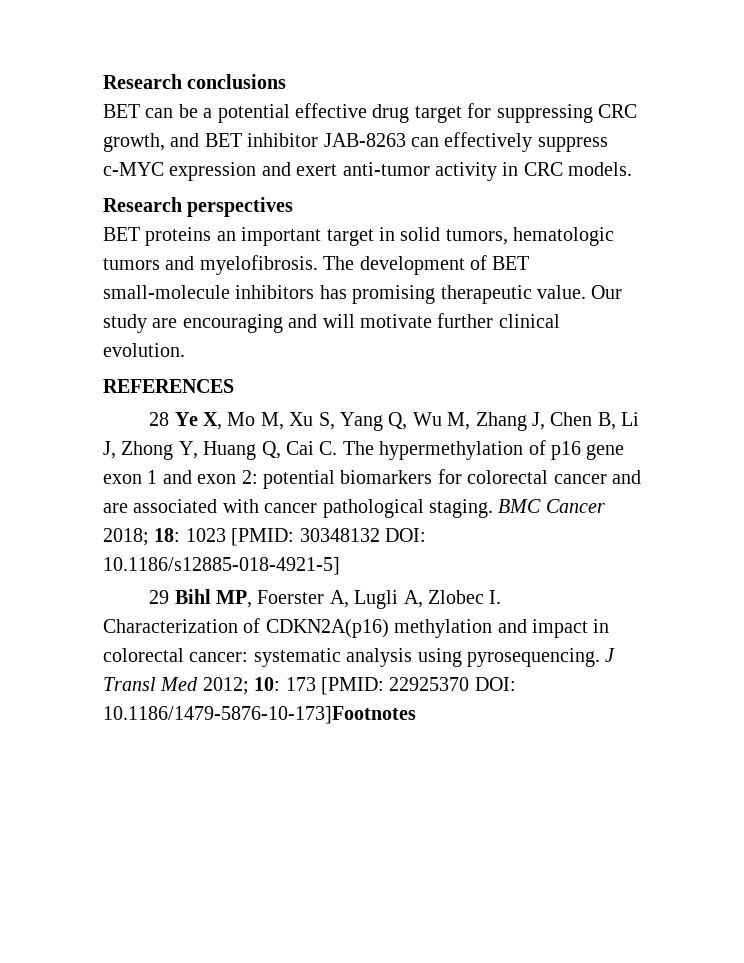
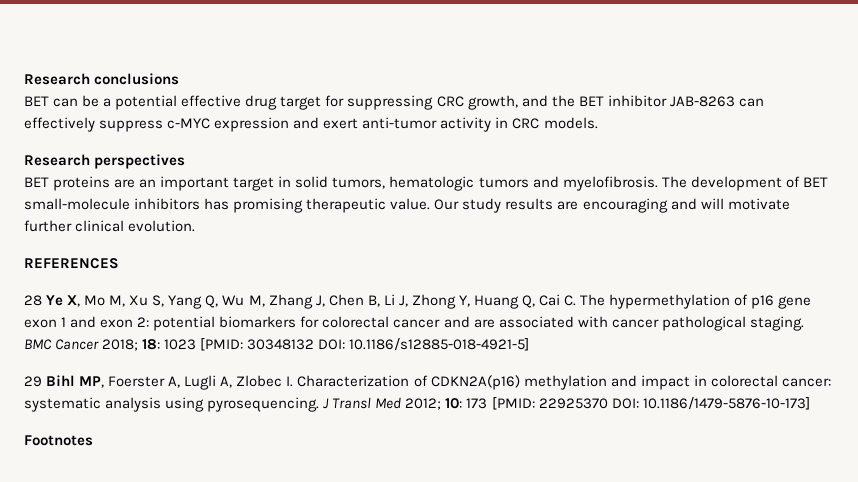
- BET can be a potential effective drug target for suppressing CRC growth, and BET inhibitor JAB-8263 can effectively suppress c-MYC expression and exert anti-tumor activity in CRC models.
+ BET can be a potential effective drug target for suppressing CRC growth, and the BET inhibitor JAB-8263 can effectively suppress c-MYC expression and exert anti-tumor activity in CRC models.
- BET proteins an important target in solid tumors, hematologic tumors and myelofibrosis.
+ BET proteins are an important target in solid tumors, hematologic tumors and myelofibrosis.
- Our study are encouraging and will motivate further clinical evolution.
+ Our study results are encouraging and will motivate further clinical evolution.
- J Transl Med 2012; 10: 173 [PMID: 22925370 DOI: 10.1186/1479-5876-10-173]Footnotes
+ J Transl Med 2012; 10: 173 [PMID: 22925370 DOI: 10.1186/1479-5876-10-173]
+ Footnotes

